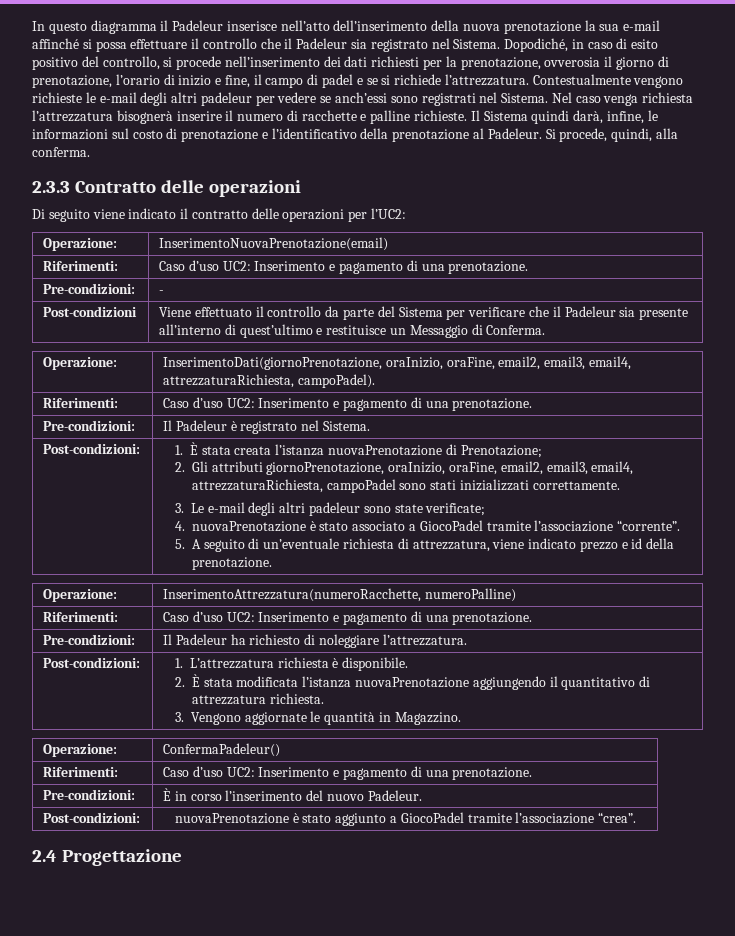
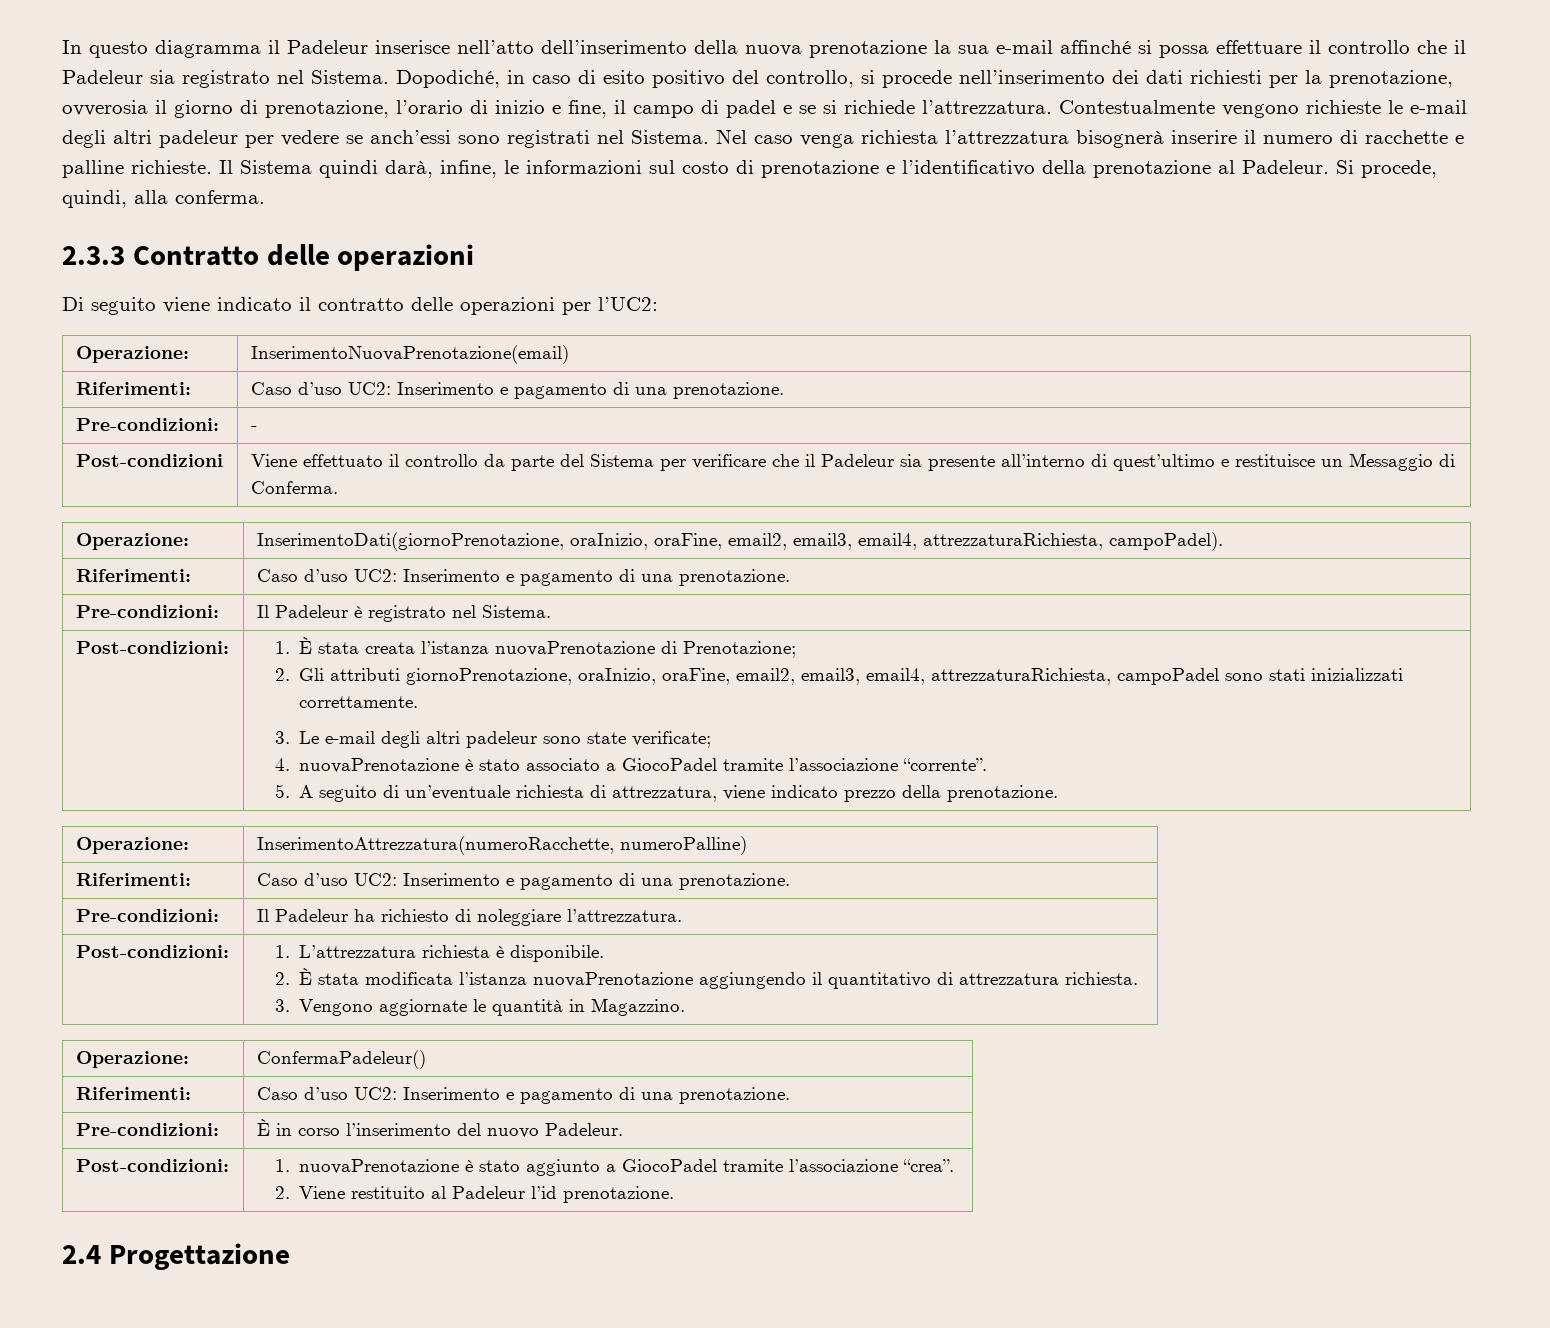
- 5. A seguito di un’eventuale richiesta di attrezzatura, viene indicato prezzo e id della prenotazione.
+ 5. A seguito di un’eventuale richiesta di attrezzatura, viene indicato prezzo della prenotazione.
- Post-condizioni: | nuovaPrenotazione è stato aggiunto a GiocoPadel tramite l’associazione “crea”.
+ Post-condizioni: | 1. nuovaPrenotazione è stato aggiunto a GiocoPadel tramite l’associazione “crea”.
+ 2. Viene restituito al Padeleur l’id prenotazione.

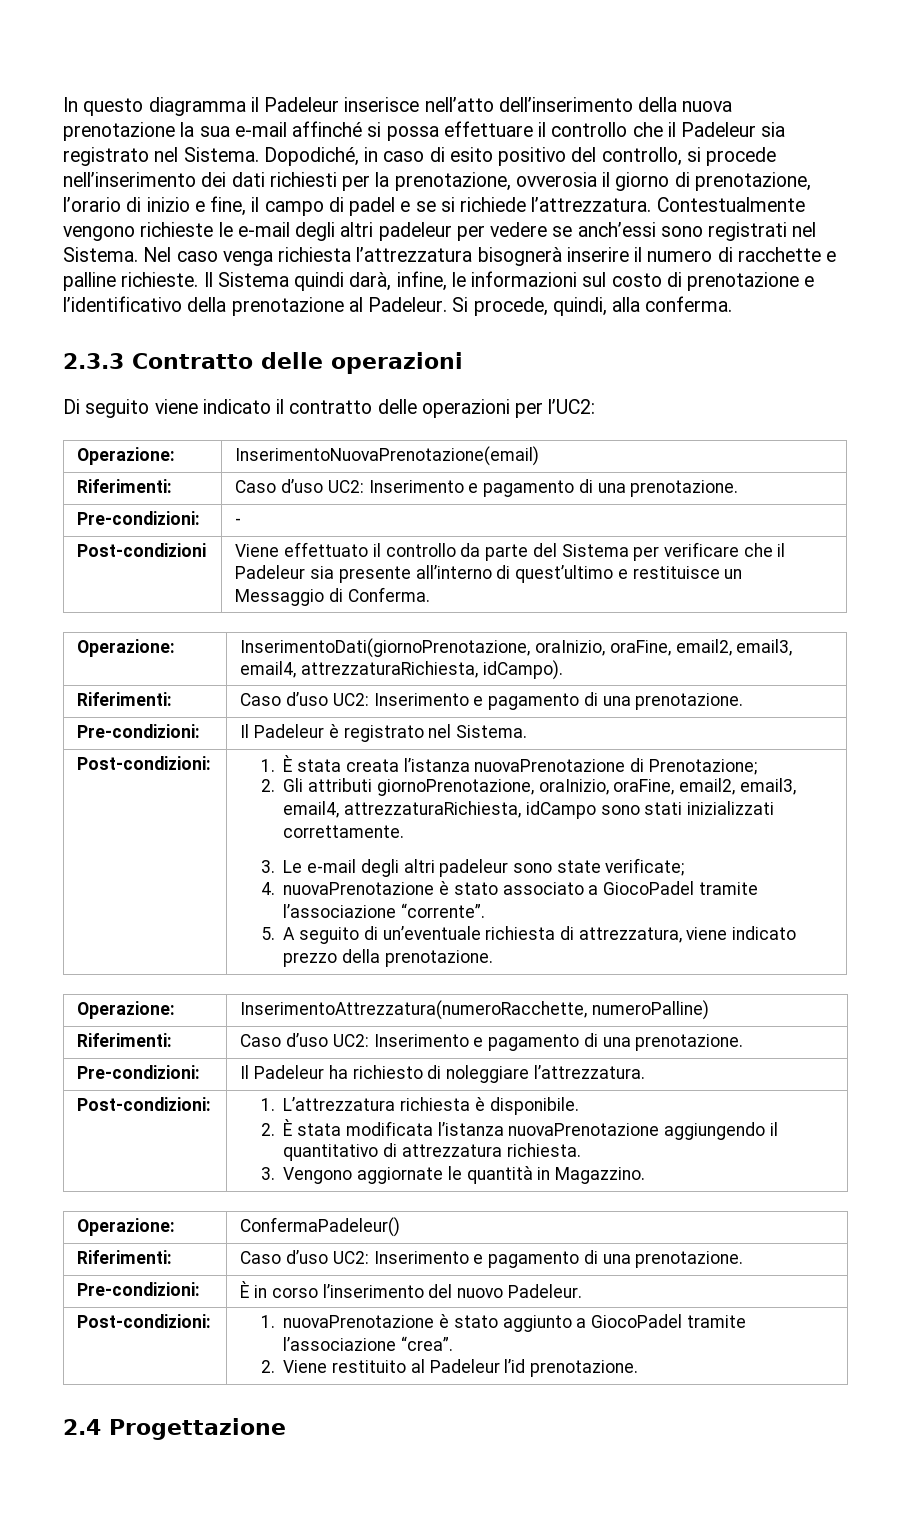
- Operazione: | InserimentoDati(giornoPrenotazione, oraInizio, oraFine, email2, email3, email4, attrezzaturaRichiesta, campoPadel).
+ Operazione: | InserimentoDati(giornoPrenotazione, oraInizio, oraFine, email2, email3, email4, attrezzaturaRichiesta, idCampo).
- 2. Gli attributi giornoPrenotazione, oraInizio, oraFine, email2, email3, email4, attrezzaturaRichiesta, campoPadel sono stati inizializzati correttamente.
+ 2. Gli attributi giornoPrenotazione, oraInizio, oraFine, email2, email3, email4, attrezzaturaRichiesta, idCampo sono stati inizializzati correttamente.

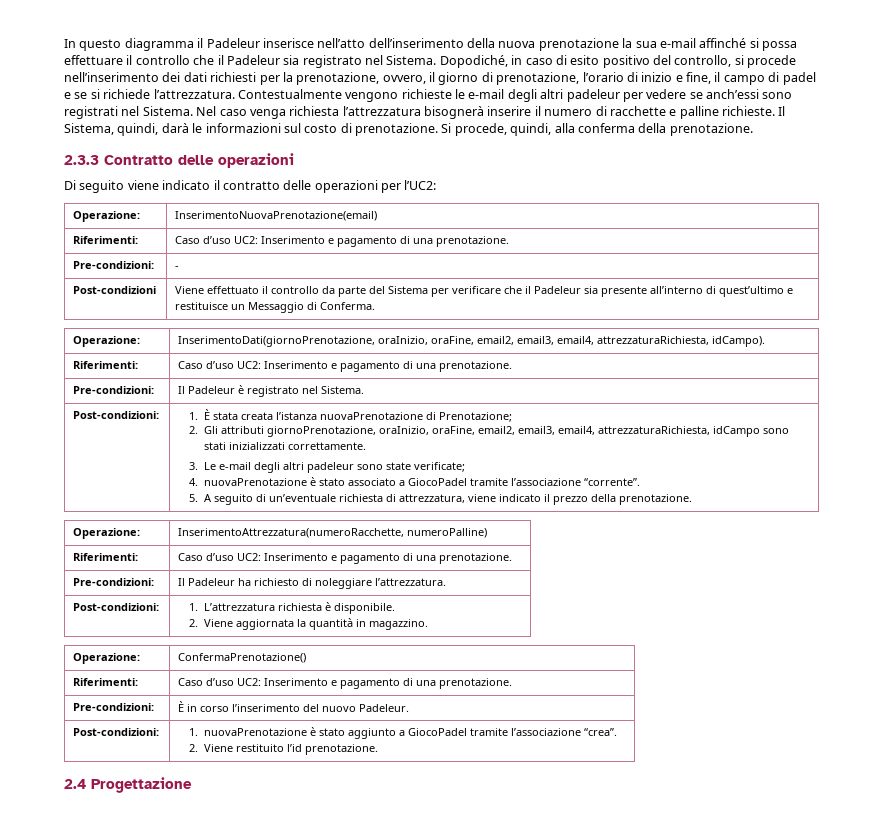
- Dopodiché, in caso di esito positivo del controllo, si procede nell’inserimento dei dati richiesti per la prenotazione, ovverosia il giorno di prenotazione, l’orario di inizio e fine, il campo di padel e se si richiede l’attrezzatura.
+ Dopodiché, in caso di esito positivo del controllo, si procede nell’inserimento dei dati richiesti per la prenotazione, ovvero, il giorno di prenotazione, l’orario di inizio e fine, il campo di padel e se si richiede l’attrezzatura.
- Il Sistema quindi darà, infine, le informazioni sul costo di prenotazione e l’identificativo della prenotazione al Padeleur.
+ Il Sistema, quindi, darà le informazioni sul costo di prenotazione.
- Si procede, quindi, alla conferma.
+ Si procede, quindi, alla conferma della prenotazione.
- 5. A seguito di un’eventuale richiesta di attrezzatura, viene indicato prezzo della prenotazione.
+ 5. A seguito di un’eventuale richiesta di attrezzatura, viene indicato il prezzo della prenotazione.
  Post-condizioni: | 1. L’attrezzatura richiesta è disponibile.
- 2. È stata modificata l’istanza nuovaPrenotazione aggiungendo il quantitativo di attrezzatura richiesta.
- 3. Vengono aggiornate le quantità in Magazzino.
- Operazione: | ConfermaPadeleur()
+ 2. Viene aggiornata la quantità in magazzino.
+ Operazione: | ConfermaPrenotazione()
  Post-condizioni: | 1. nuovaPrenotazione è stato aggiunto a GiocoPadel tramite l’associazione “crea”.
- 2. Viene restituito al Padeleur l’id prenotazione.
+ 2. Viene restituito l’id prenotazione.

